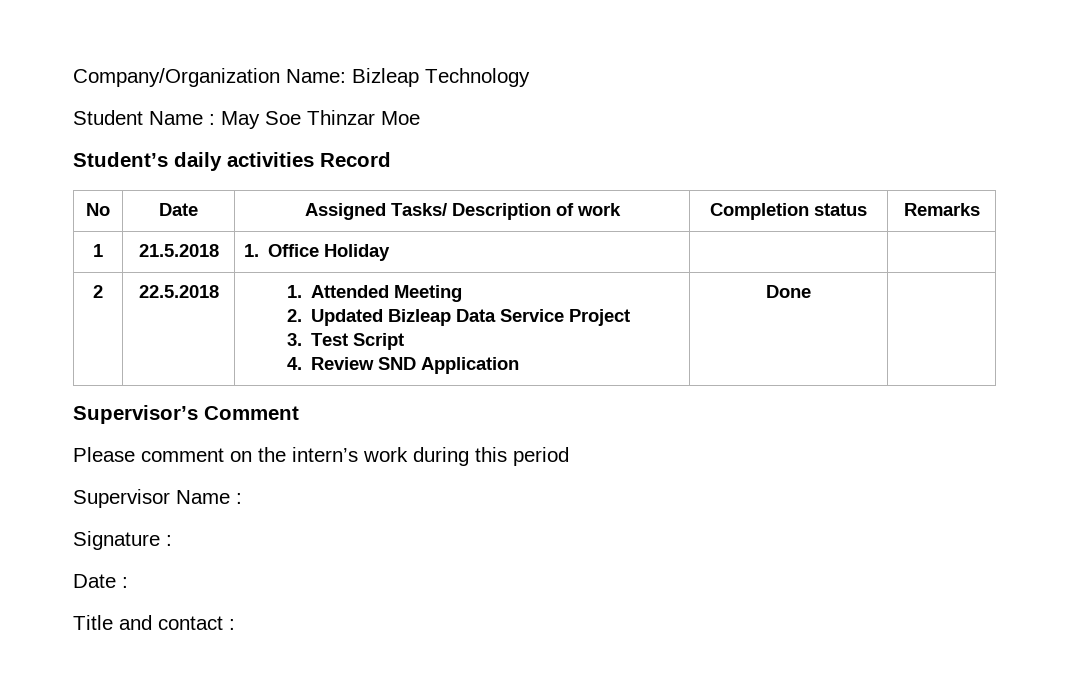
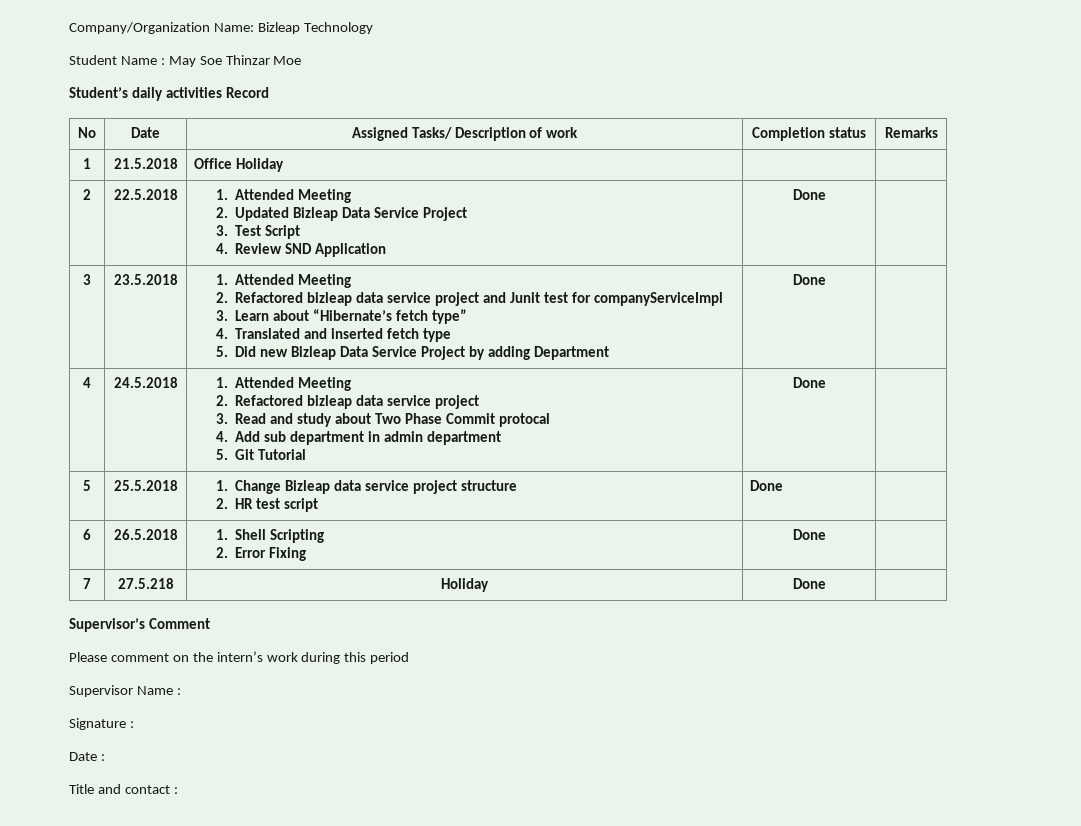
- 1 | 21.5.2018 | 1. Office Holiday | |
+ 1 | 21.5.2018 | Office Holiday | |
+ 3 | 23.5.2018 | 1. Attended Meeting
+ 2. Refactored bizleap data service project and Junit test for companyServiceImpl
+ 3. Learn about “Hibernate’s fetch type”
+ 4. Translated and inserted fetch type
+ 5. Did new Bizleap Data Service Project by adding Department | Done |
+ 4 | 24.5.2018 | 1. Attended Meeting
+ 2. Refactored bizleap data service project
+ 3. Read and study about Two Phase Commit protocal
+ 4. Add sub department in admin department
+ 5. Git Tutorial | Done |
+ 5 | 25.5.2018 | 1. Change Bizleap data service project structure
+ 2. HR test script | Done |
+ 6 | 26.5.2018 | 1. Shell Scripting
+ 2. Error Fixing | Done |
+ 7 | 27.5.218 | Holiday | Done |

